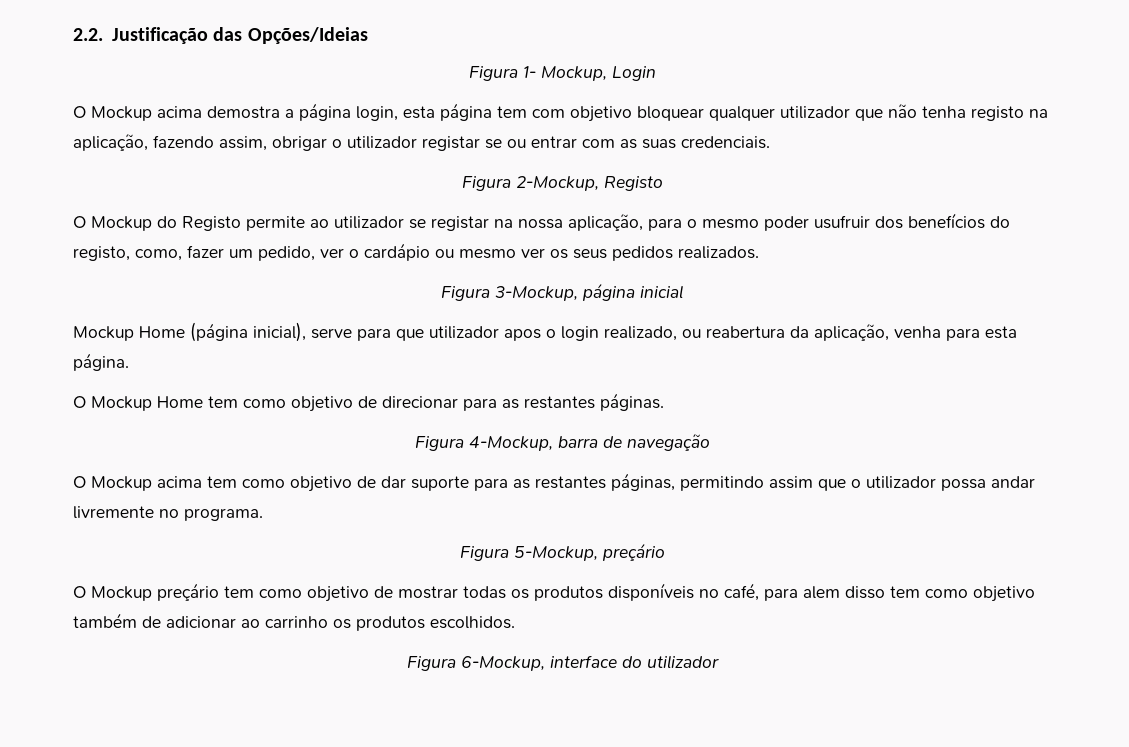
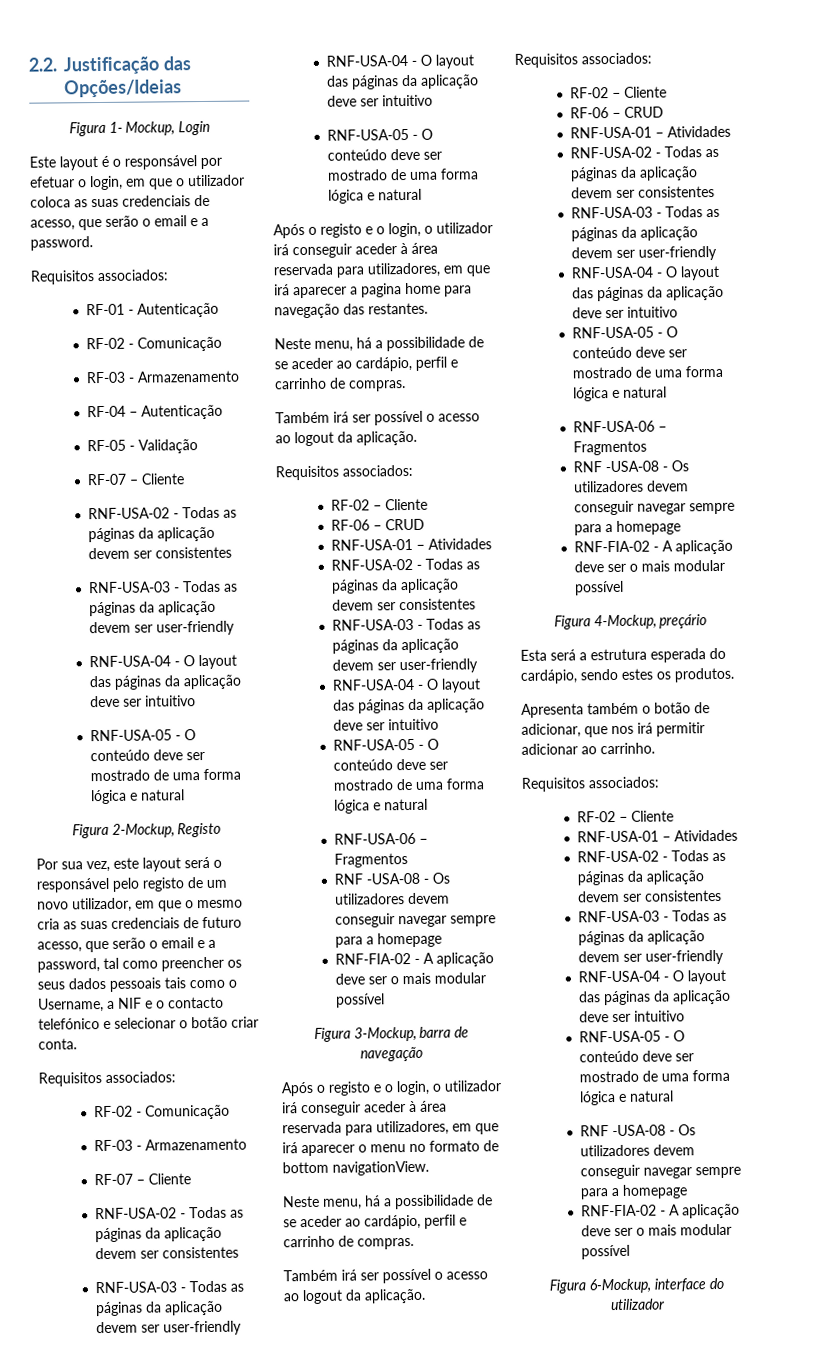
- O Mockup acima demostra a página login, esta página tem com objetivo bloquear qualquer utilizador que não tenha registo na aplicação, fazendo assim, obrigar o utilizador registar se ou entrar com as suas credenciais.
+ Este layout é o responsável por efetuar o login, em que o utilizador coloca as suas credenciais de acesso, que serão o email e a password.
+ Requisitos associados:
+ RF-01 - Autenticação
+ RF-02 - Comunicação
+ RF-03 - Armazenamento
+ RF-04 – Autenticação
+ RF-05 - Validação
+ RF-07 – Cliente
+ RNF-USA-02 - Todas as páginas da aplicação devem ser consistentes
+ RNF-USA-03 - Todas as páginas da aplicação devem ser user-friendly
+ RNF-USA-04 - O layout das páginas da aplicação deve ser intuitivo
+ RNF-USA-05 - O conteúdo deve ser mostrado de uma forma lógica e natural
  Figura 2-Mockup, Registo
- O Mockup do Registo permite ao utilizador se registar na nossa aplicação, para o mesmo poder usufruir dos benefícios do registo, como, fazer um pedido, ver o cardápio ou mesmo ver os seus pedidos realizados.
- Figura 3-Mockup, página inicial
- Mockup Home (página inicial), serve para que utilizador apos o login realizado, ou reabertura da aplicação, venha para esta página.
- O Mockup Home tem como objetivo de direcionar para as restantes páginas.
- Figura 4-Mockup, barra de navegação
- O Mockup acima tem como objetivo de dar suporte para as restantes páginas, permitindo assim que o utilizador possa andar livremente no programa.
- Figura 5-Mockup, preçário
+ Por sua vez, este layout será o responsável pelo registo de um novo utilizador, em que o mesmo cria as suas credenciais de futuro acesso, que serão o email e a password, tal como preencher os seus dados pessoais tais como o Username, a NIF e o contacto telefónico e selecionar o botão criar conta.
+ Requisitos associados:
+ RF-02 - Comunicação
+ RF-03 - Armazenamento
+ RF-07 – Cliente
+ RNF-USA-02 - Todas as páginas da aplicação devem ser consistentes
+ RNF-USA-03 - Todas as páginas da aplicação devem ser user-friendly
+ RNF-USA-04 - O layout das páginas da aplicação deve ser intuitivo
+ RNF-USA-05 - O conteúdo deve ser mostrado de uma forma lógica e natural
+ Após o registo e o login, o utilizador irá conseguir aceder à área reservada para utilizadores, em que irá aparecer a pagina home para navegação das restantes.
+ Neste menu, há a possibilidade de se aceder ao cardápio, perfil e carrinho de compras.
+ Também irá ser possível o acesso ao logout da aplicação.
+ Requisitos associados:
+ RF-02 – Cliente
+ RF-06 – CRUD
+ RNF-USA-01 – Atividades
+ RNF-USA-02 - Todas as páginas da aplicação devem ser consistentes
+ RNF-USA-03 - Todas as páginas da aplicação devem ser user-friendly
+ RNF-USA-04 - O layout das páginas da aplicação deve ser intuitivo
+ RNF-USA-05 - O conteúdo deve ser mostrado de uma forma lógica e natural
+ RNF-USA-06 – Fragmentos
+ RNF -USA-08 - Os utilizadores devem conseguir navegar sempre para a homepage
+ RNF-FIA-02 - A aplicação deve ser o mais modular possível
+ Figura 3-Mockup, barra de navegação
+ Após o registo e o login, o utilizador irá conseguir aceder à área reservada para utilizadores, em que irá aparecer o menu no formato de bottom navigationView.
+ Neste menu, há a possibilidade de se aceder ao cardápio, perfil e carrinho de compras.
+ Também irá ser possível o acesso ao logout da aplicação.
+ Requisitos associados:
+ RF-02 – Cliente
+ RF-06 – CRUD
+ RNF-USA-01 – Atividades
+ RNF-USA-02 - Todas as páginas da aplicação devem ser consistentes
+ RNF-USA-03 - Todas as páginas da aplicação devem ser user-friendly
+ RNF-USA-04 - O layout das páginas da aplicação deve ser intuitivo
+ RNF-USA-05 - O conteúdo deve ser mostrado de uma forma lógica e natural
+ RNF-USA-06 – Fragmentos
+ RNF -USA-08 - Os utilizadores devem conseguir navegar sempre para a homepage
+ RNF-FIA-02 - A aplicação deve ser o mais modular possível
+ Figura 4-Mockup, preçário
- O Mockup preçário tem como objetivo de mostrar todas os produtos disponíveis no café, para alem disso tem como objetivo também de adicionar ao carrinho os produtos escolhidos.
+ Esta será a estrutura esperada do cardápio, sendo estes os produtos.
+ Apresenta também o botão de adicionar, que nos irá permitir adicionar ao carrinho.
+ Requisitos associados:
+ RF-02 – Cliente
+ RNF-USA-01 – Atividades
+ RNF-USA-02 - Todas as páginas da aplicação devem ser consistentes
+ RNF-USA-03 - Todas as páginas da aplicação devem ser user-friendly
+ RNF-USA-04 - O layout das páginas da aplicação deve ser intuitivo
+ RNF-USA-05 - O conteúdo deve ser mostrado de uma forma lógica e natural
+ RNF -USA-08 - Os utilizadores devem conseguir navegar sempre para a homepage
+ RNF-FIA-02 - A aplicação deve ser o mais modular possível

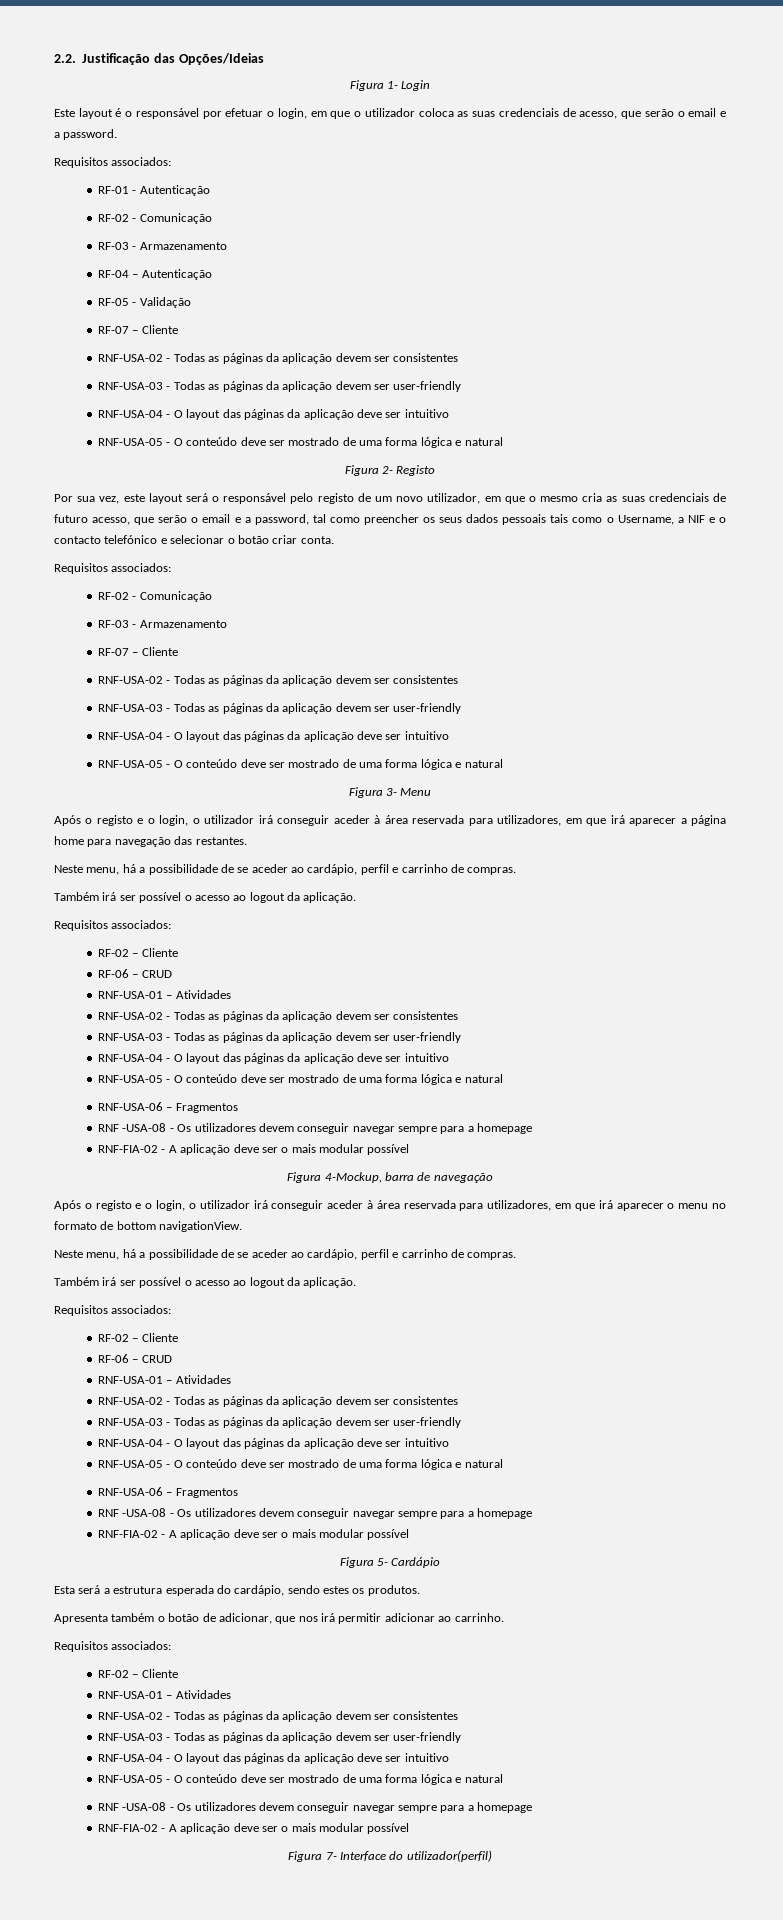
- Figura 1- Mockup, Login
+ Figura 1- Login
- Figura 2-Mockup, Registo
+ Figura 2- Registo
+ Figura 3- Menu
- Após o registo e o login, o utilizador irá conseguir aceder à área reservada para utilizadores, em que irá aparecer a pagina home para navegação das restantes.
+ Após o registo e o login, o utilizador irá conseguir aceder à área reservada para utilizadores, em que irá aparecer a página home para navegação das restantes.
- Figura 3-Mockup, barra de navegação
+ Figura 4-Mockup, barra de navegação
- Figura 4-Mockup, preçário
+ Figura 5- Cardápio
- Figura 6-Mockup, interface do utilizador
+ Figura 7- Interface do utilizador(perfil)

